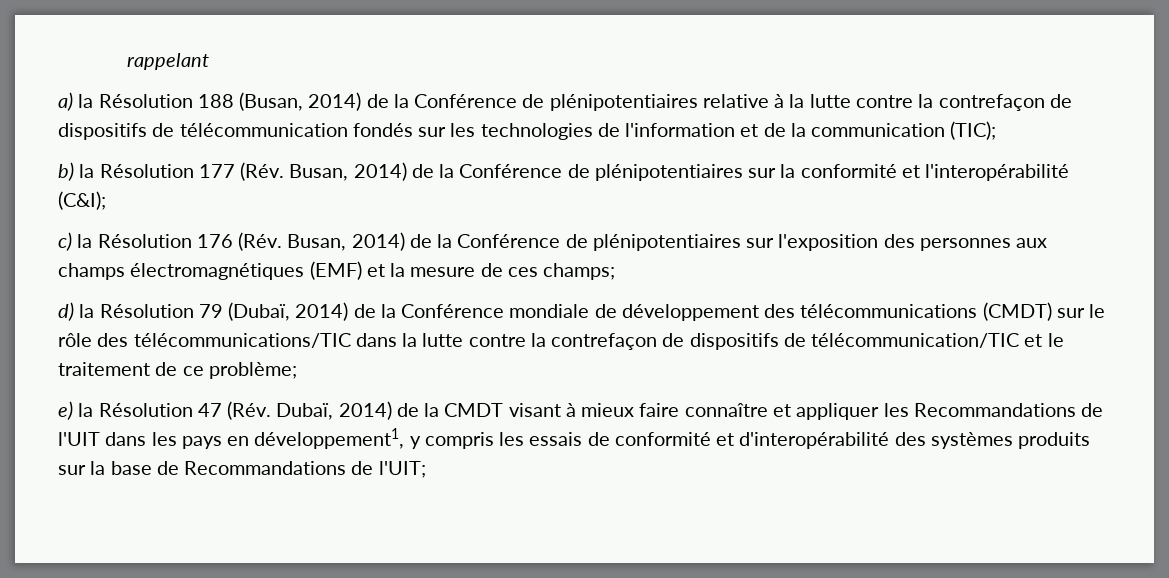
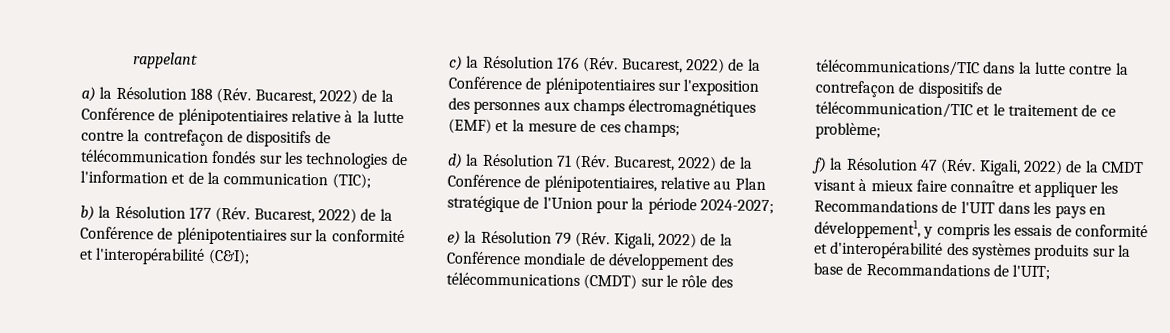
- a) la Résolution 188 (Busan, 2014) de la Conférence de plénipotentiaires relative à la lutte contre la contrefaçon de dispositifs de télécommunication fondés sur les technologies de l'information et de la communication (TIC);
+ a) la Résolution 188 (Rév. Bucarest, 2022) de la Conférence de plénipotentiaires relative à la lutte contre la contrefaçon de dispositifs de télécommunication fondés sur les technologies de l'information et de la communication (TIC);
- b) la Résolution 177 (Rév. Busan, 2014) de la Conférence de plénipotentiaires sur la conformité et l'interopérabilité (C&I);
+ b) la Résolution 177 (Rév. Bucarest, 2022) de la Conférence de plénipotentiaires sur la conformité et l'interopérabilité (C&I);
- c) la Résolution 176 (Rév. Busan, 2014) de la Conférence de plénipotentiaires sur l'exposition des personnes aux champs électromagnétiques (EMF) et la mesure de ces champs;
+ c) la Résolution 176 (Rév. Bucarest, 2022) de la Conférence de plénipotentiaires sur l'exposition des personnes aux champs électromagnétiques (EMF) et la mesure de ces champs;
- d) la Résolution 79 (Dubaï, 2014) de la Conférence mondiale de développement des télécommunications (CMDT) sur le rôle des télécommunications/TIC dans la lutte contre la contrefaçon de dispositifs de télécommunication/TIC et le traitement de ce problème;
+ d) la Résolution 71 (Rév. Bucarest, 2022) de la Conférence de plénipotentiaires, relative au Plan stratégique de l'Union pour la période 2024-2027;
+ e) la Résolution 79 (Rév. Kigali, 2022) de la Conférence mondiale de développement des télécommunications (CMDT) sur le rôle des télécommunications/TIC dans la lutte contre la contrefaçon de dispositifs de télécommunication/TIC et le traitement de ce problème;
- e) la Résolution 47 (Rév. Dubaï, 2014) de la CMDT visant à mieux faire connaître et appliquer les Recommandations de l'UIT dans les pays en développement1, y compris les essais de conformité et d'interopérabilité des systèmes produits sur la base de Recommandations de l'UIT;
+ f) la Résolution 47 (Rév. Kigali, 2022) de la CMDT visant à mieux faire connaître et appliquer les Recommandations de l'UIT dans les pays en développement1, y compris les essais de conformité et d'interopérabilité des systèmes produits sur la base de Recommandations de l'UIT;

